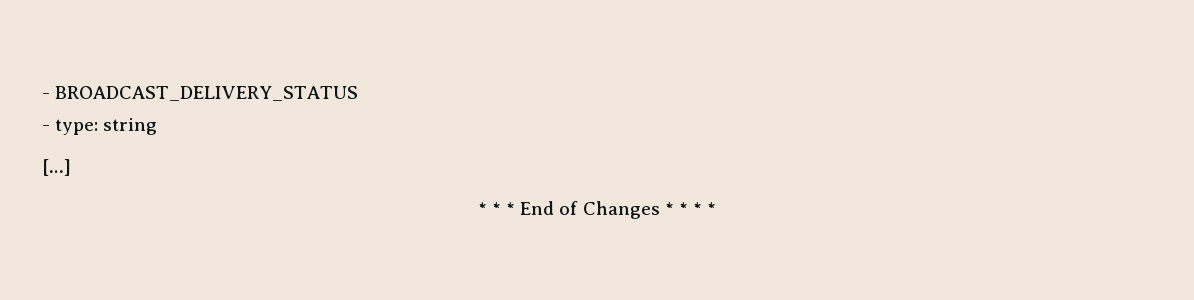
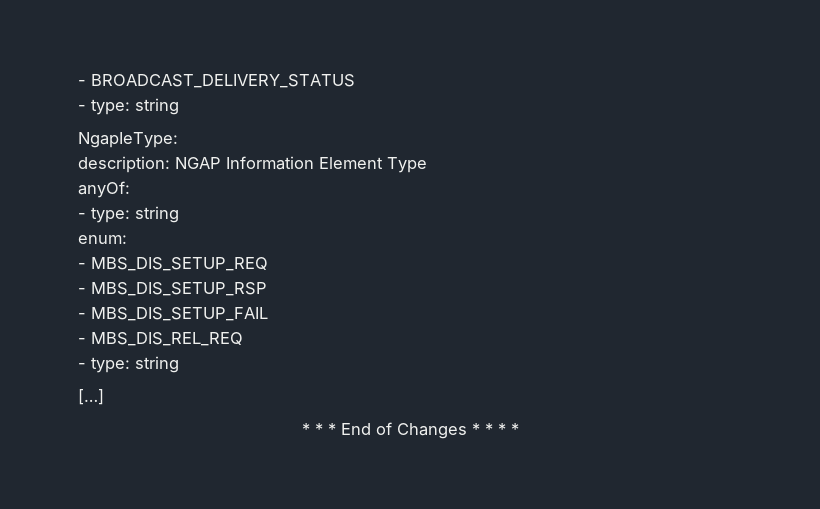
+ NgapIeType:
+ description: NGAP Information Element Type
+ anyOf:
+ - type: string
+ enum:
+ - MBS_DIS_SETUP_REQ
+ - MBS_DIS_SETUP_RSP
+ - MBS_DIS_SETUP_FAIL
+ - MBS_DIS_REL_REQ
+ - type: string

